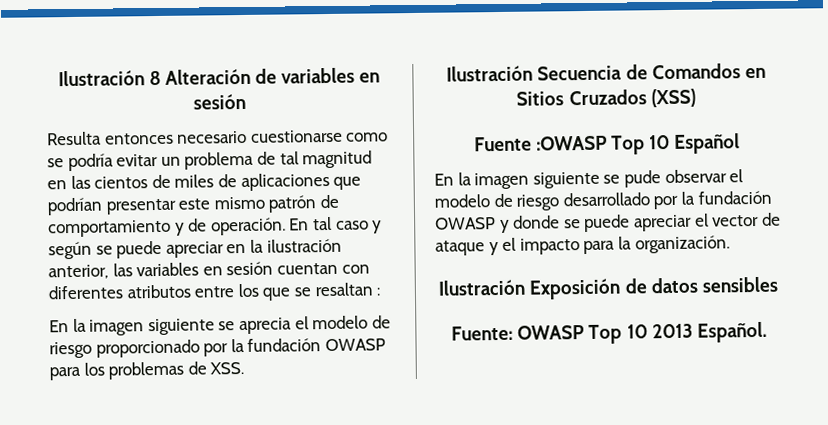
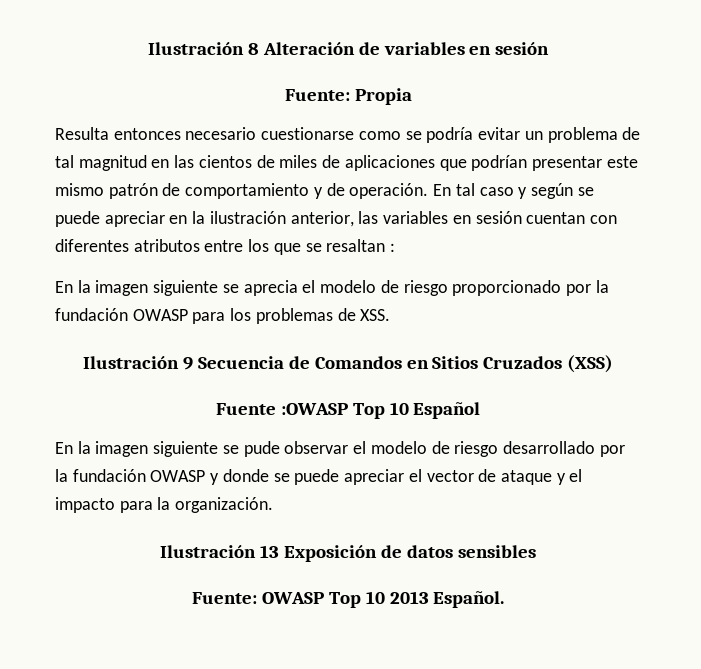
+ Fuente: Propia
- Ilustración Secuencia de Comandos en Sitios Cruzados (XSS)
+ Ilustración 9 Secuencia de Comandos en Sitios Cruzados (XSS)
- Ilustración Exposición de datos sensibles
+ Ilustración 13 Exposición de datos sensibles

